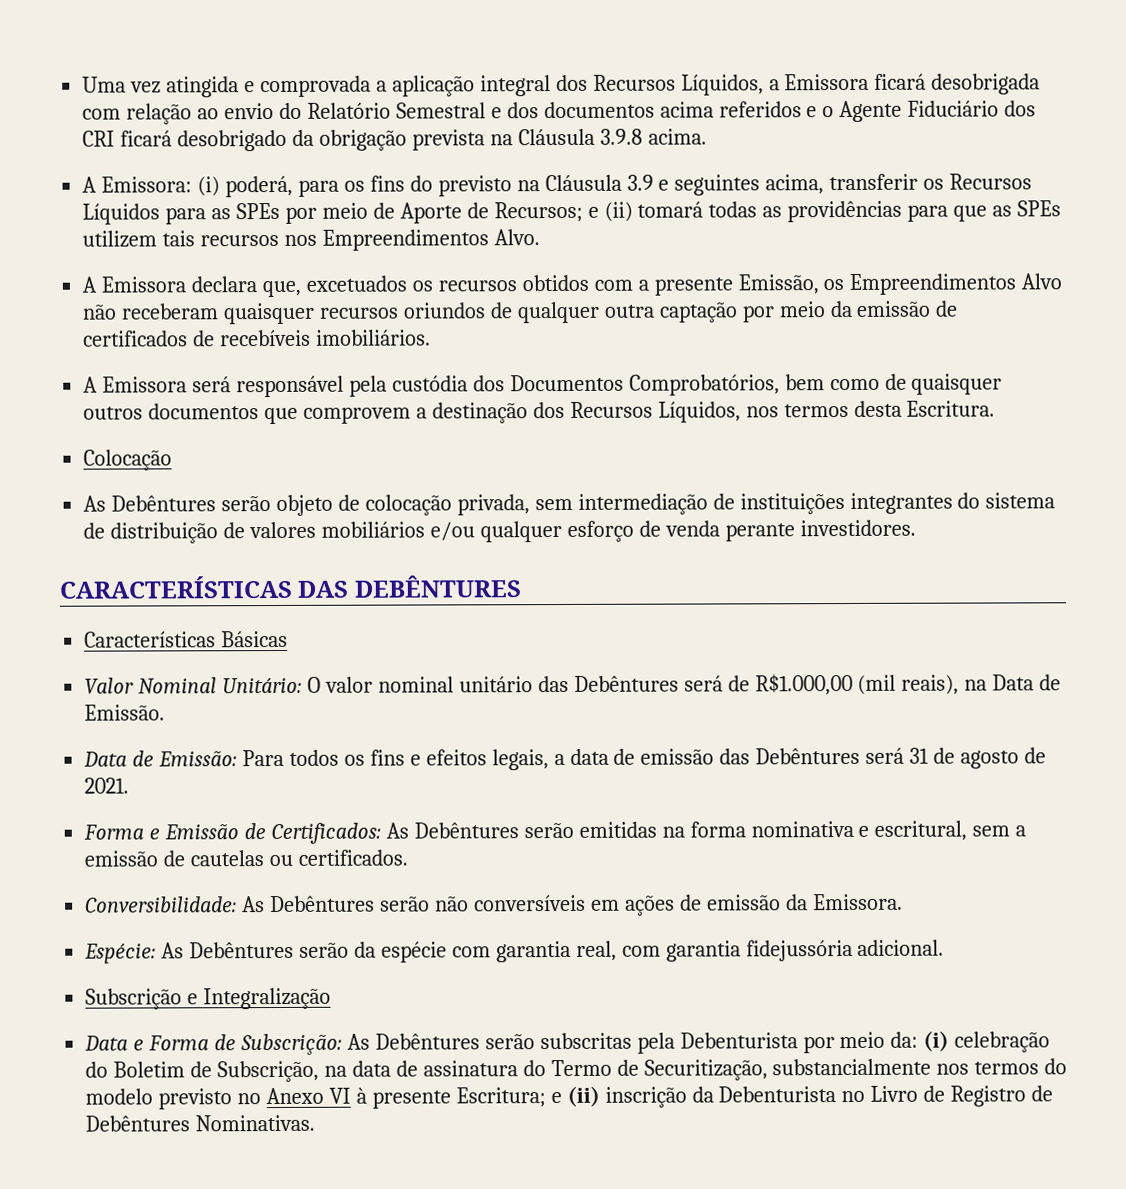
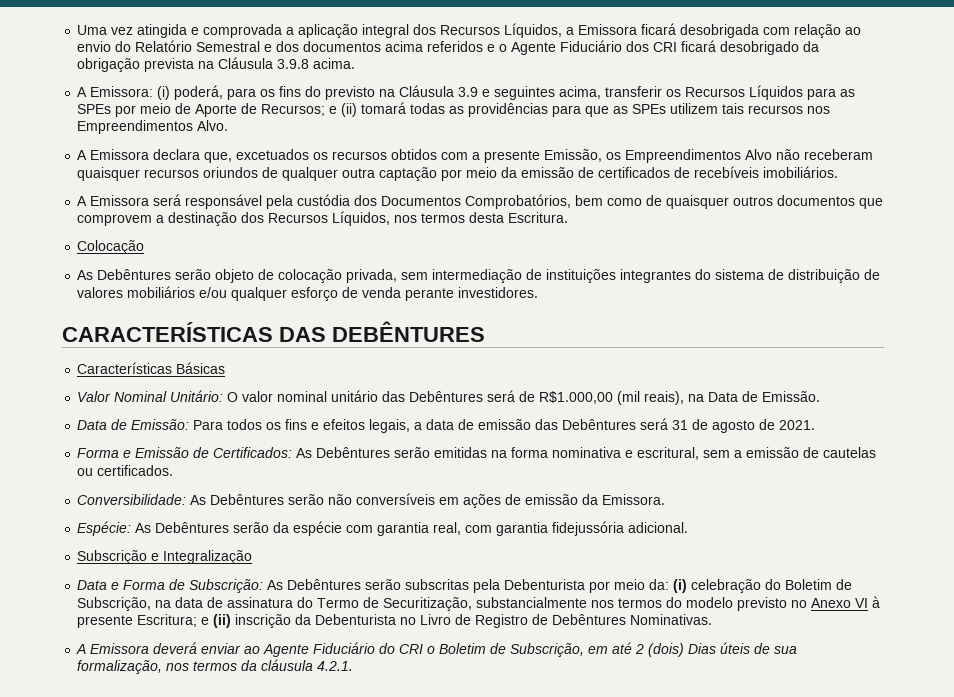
+ A Emissora deverá enviar ao Agente Fiduciário do CRI o Boletim de Subscrição, em até 2 (dois) Dias úteis de sua formalização, nos termos da cláusula 4.2.1.

